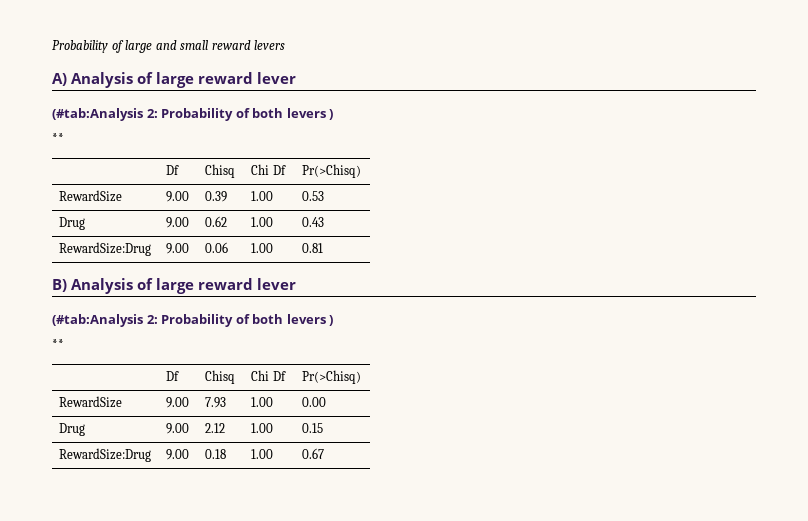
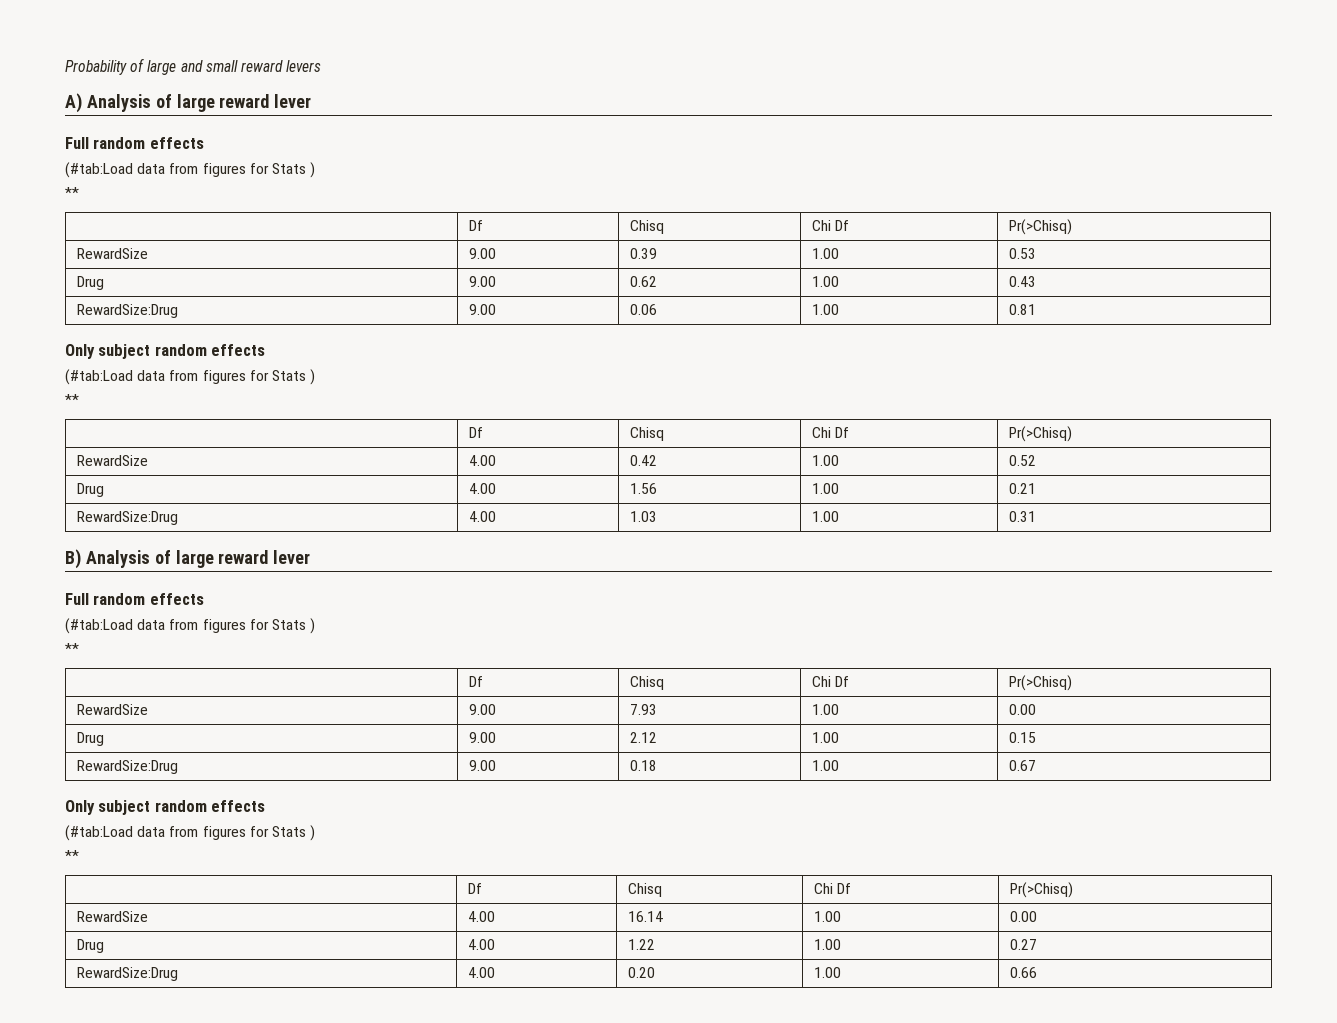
  A) Analysis of large reward lever
- (#tab:Analysis 2: Probability of both levers )
+ Full random effects
+ (#tab:Load data from figures for Stats )
  RewardSize:Drug | 9.00 | 0.06 | 1.00 | 0.81
+ Only subject random effects
+ (#tab:Load data from figures for Stats )
+ **
+ | Df | Chisq | Chi Df | Pr(>Chisq)
+ RewardSize | 4.00 | 0.42 | 1.00 | 0.52
+ Drug | 4.00 | 1.56 | 1.00 | 0.21
+ RewardSize:Drug | 4.00 | 1.03 | 1.00 | 0.31
  B) Analysis of large reward lever
- (#tab:Analysis 2: Probability of both levers )
+ Full random effects
+ (#tab:Load data from figures for Stats )
  RewardSize:Drug | 9.00 | 0.18 | 1.00 | 0.67
+ Only subject random effects
+ (#tab:Load data from figures for Stats )
+ **
+ | Df | Chisq | Chi Df | Pr(>Chisq)
+ RewardSize | 4.00 | 16.14 | 1.00 | 0.00
+ Drug | 4.00 | 1.22 | 1.00 | 0.27
+ RewardSize:Drug | 4.00 | 0.20 | 1.00 | 0.66

